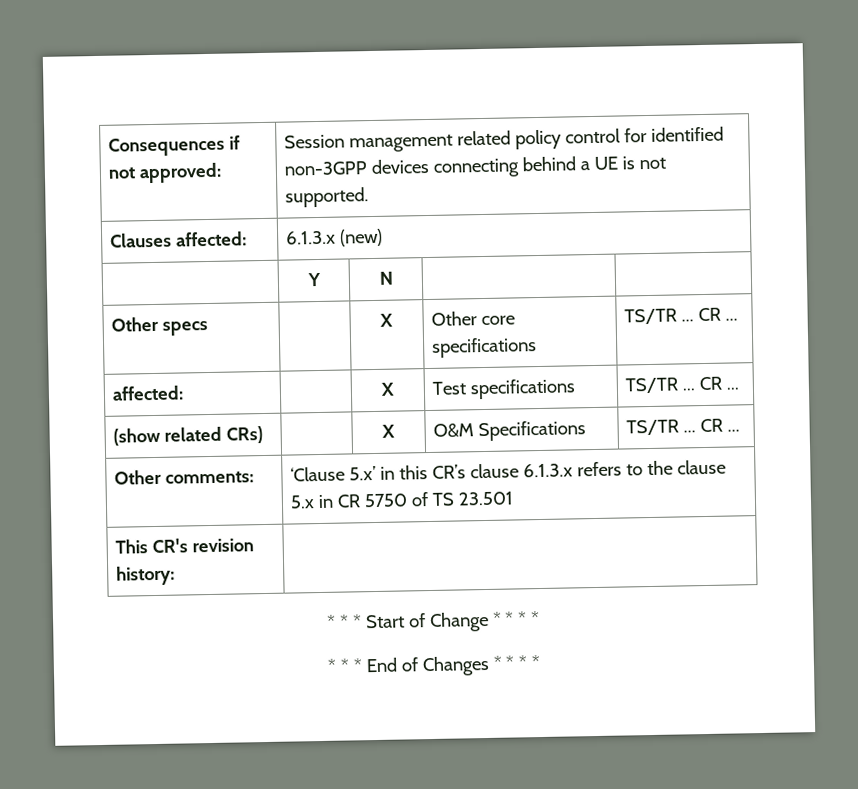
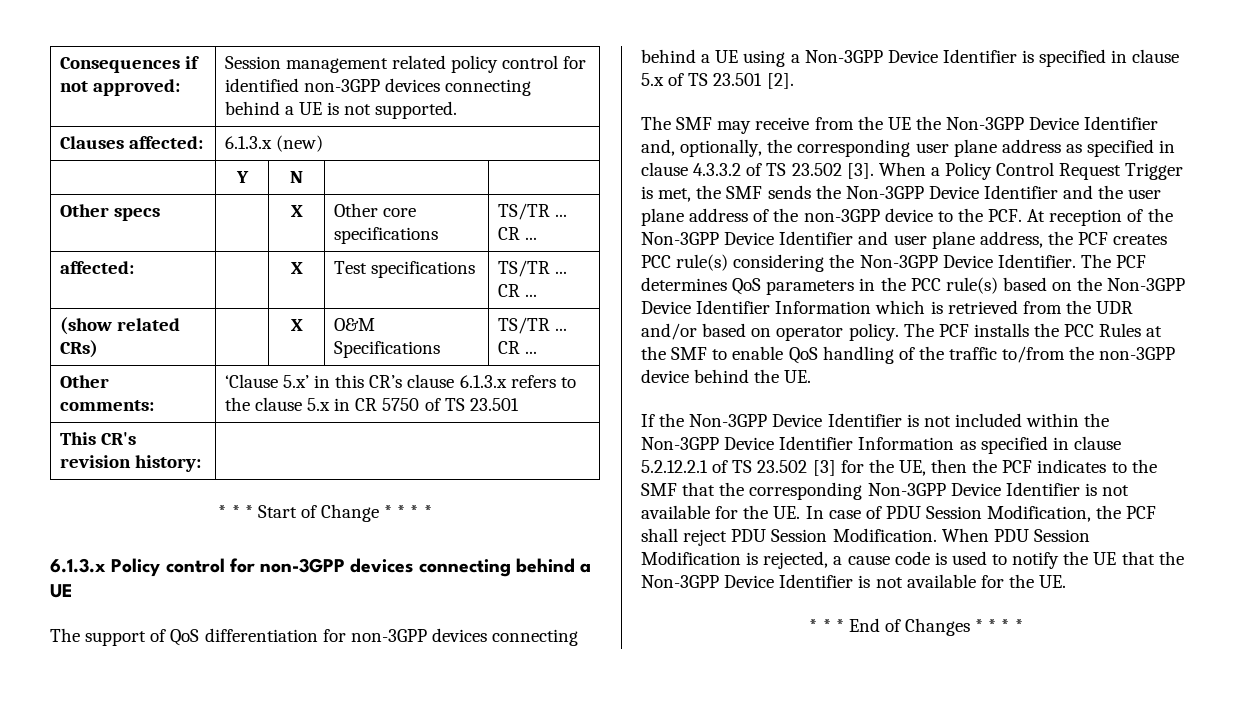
+ 6.1.3.x Policy control for non-3GPP devices connecting behind a UE
+ The support of QoS differentiation for non-3GPP devices connecting behind a UE using a Non-3GPP Device Identifier is specified in clause 5.x of TS 23.501 [2].
+ The SMF may receive from the UE the Non-3GPP Device Identifier and, optionally, the corresponding user plane address as specified in clause 4.3.3.2 of TS 23.502 [3]. When a Policy Control Request Trigger is met, the SMF sends the Non-3GPP Device Identifier and the user plane address of the non-3GPP device to the PCF. At reception of the Non-3GPP Device Identifier and user plane address, the PCF creates PCC rule(s) considering the Non-3GPP Device Identifier. The PCF determines QoS parameters in the PCC rule(s) based on the Non-3GPP Device Identifier Information which is retrieved from the UDR and/or based on operator policy. The PCF installs the PCC Rules at the SMF to enable QoS handling of the traffic to/from the non-3GPP device behind the UE.
+ If the Non-3GPP Device Identifier is not included within the Non-3GPP Device Identifier Information as specified in clause 5.2.12.2.1 of TS 23.502 [3] for the UE, then the PCF indicates to the SMF that the corresponding Non-3GPP Device Identifier is not available for the UE. In case of PDU Session Modification, the PCF shall reject PDU Session Modification. When PDU Session Modification is rejected, a cause code is used to notify the UE that the Non-3GPP Device Identifier is not available for the UE.

